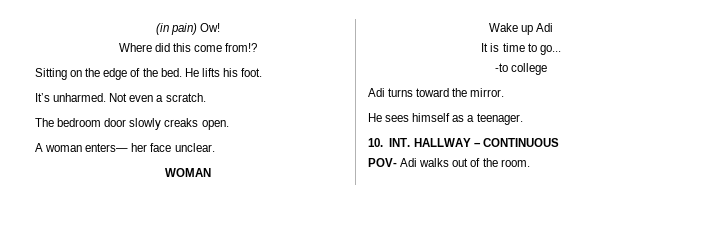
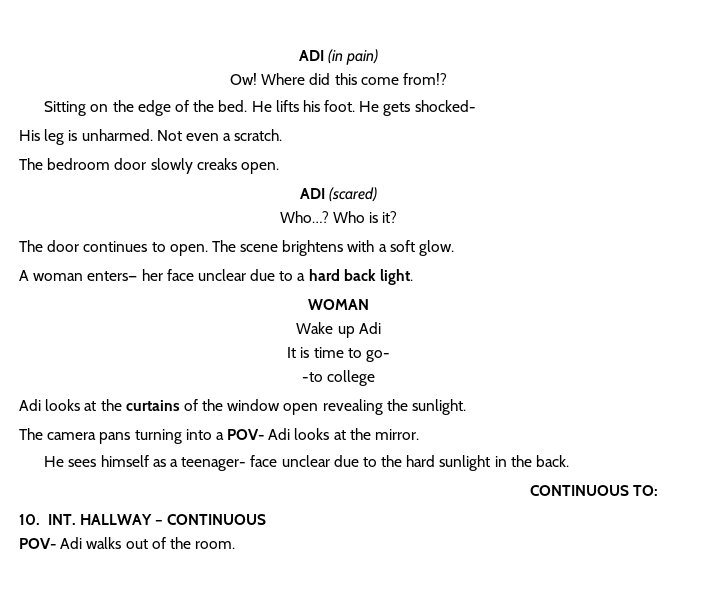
- (in pain) Ow!
- Where did this come from!?
+ ADI (in pain)
+ Ow! Where did this come from!?
- He lifts his foot.
- It’s unharmed.
+ He lifts his foot. He gets shocked-
+ His leg is unharmed.
+ ADI (scared)
+ Who…? Who is it?
+ The door continues to open. The scene brightens with a soft glow.
- A woman enters— her face unclear.
+ A woman enters— her face unclear due to a hard back light.
- It is time to go...
+ It is time to go-
- Adi turns toward the mirror.
+ Adi looks at the curtains of the window open revealing the sunlight.
+ The camera pans turning into a POV- Adi looks at the mirror.
- He sees himself as a teenager.
+ He sees himself as a teenager- face unclear due to the hard sunlight in the back.
+ CONTINUOUS TO:

